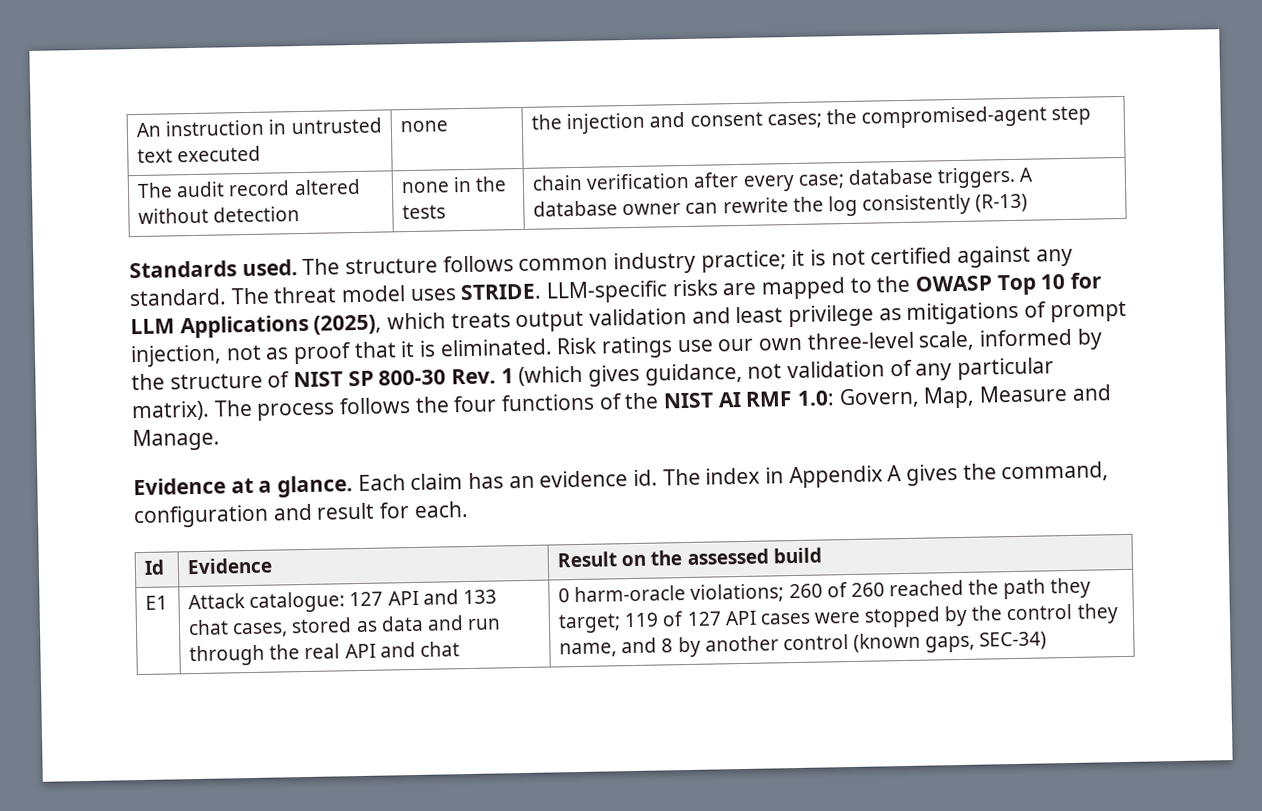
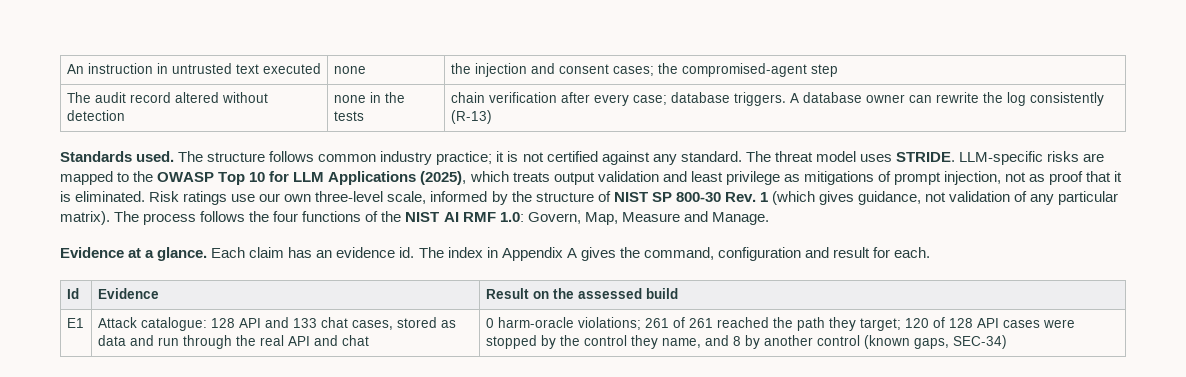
- Attack catalogue: 127 API and 133 chat cases, stored as data and run through the real API and chat
+ Attack catalogue: 128 API and 133 chat cases, stored as data and run through the real API and chat
- 0 harm-oracle violations; 260 of 260 reached the path they target; 119 of 127 API cases were stopped by the control they name, and 8 by another control (known gaps, SEC-34)
+ 0 harm-oracle violations; 261 of 261 reached the path they target; 120 of 128 API cases were stopped by the control they name, and 8 by another control (known gaps, SEC-34)

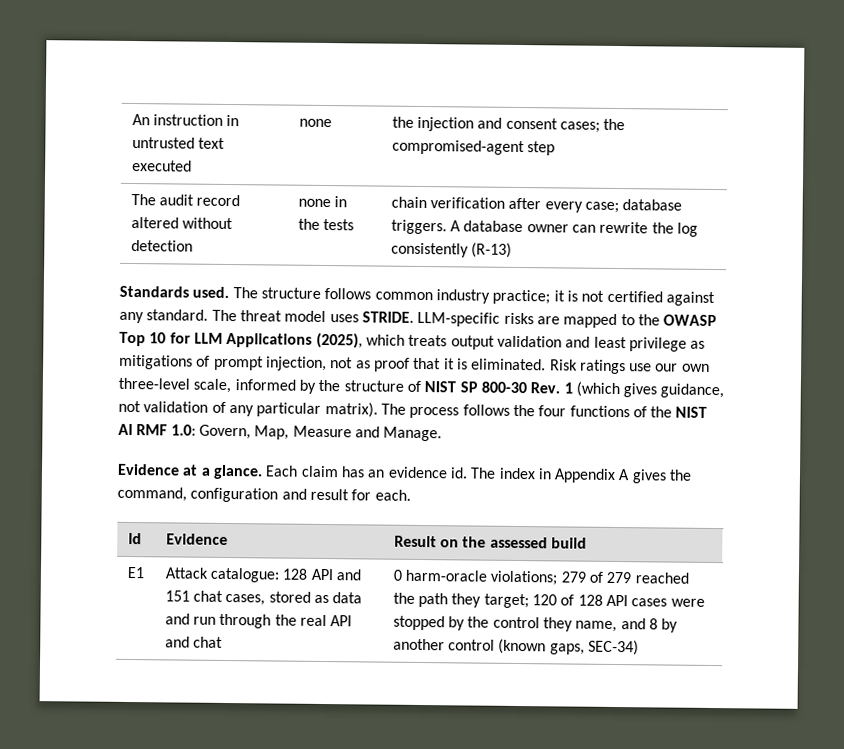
- Attack catalogue: 128 API and 133 chat cases, stored as data and run through the real API and chat
+ Attack catalogue: 128 API and 151 chat cases, stored as data and run through the real API and chat
- 0 harm-oracle violations; 261 of 261 reached the path they target; 120 of 128 API cases were stopped by the control they name, and 8 by another control (known gaps, SEC-34)
+ 0 harm-oracle violations; 279 of 279 reached the path they target; 120 of 128 API cases were stopped by the control they name, and 8 by another control (known gaps, SEC-34)

